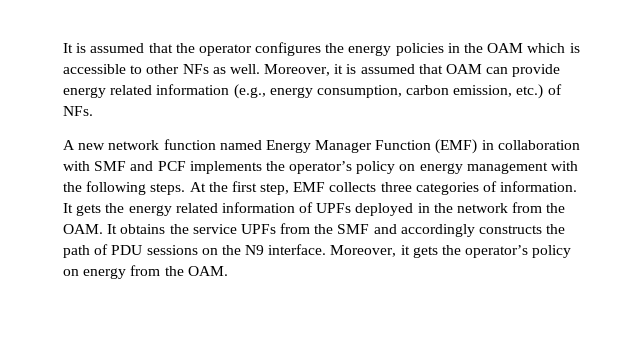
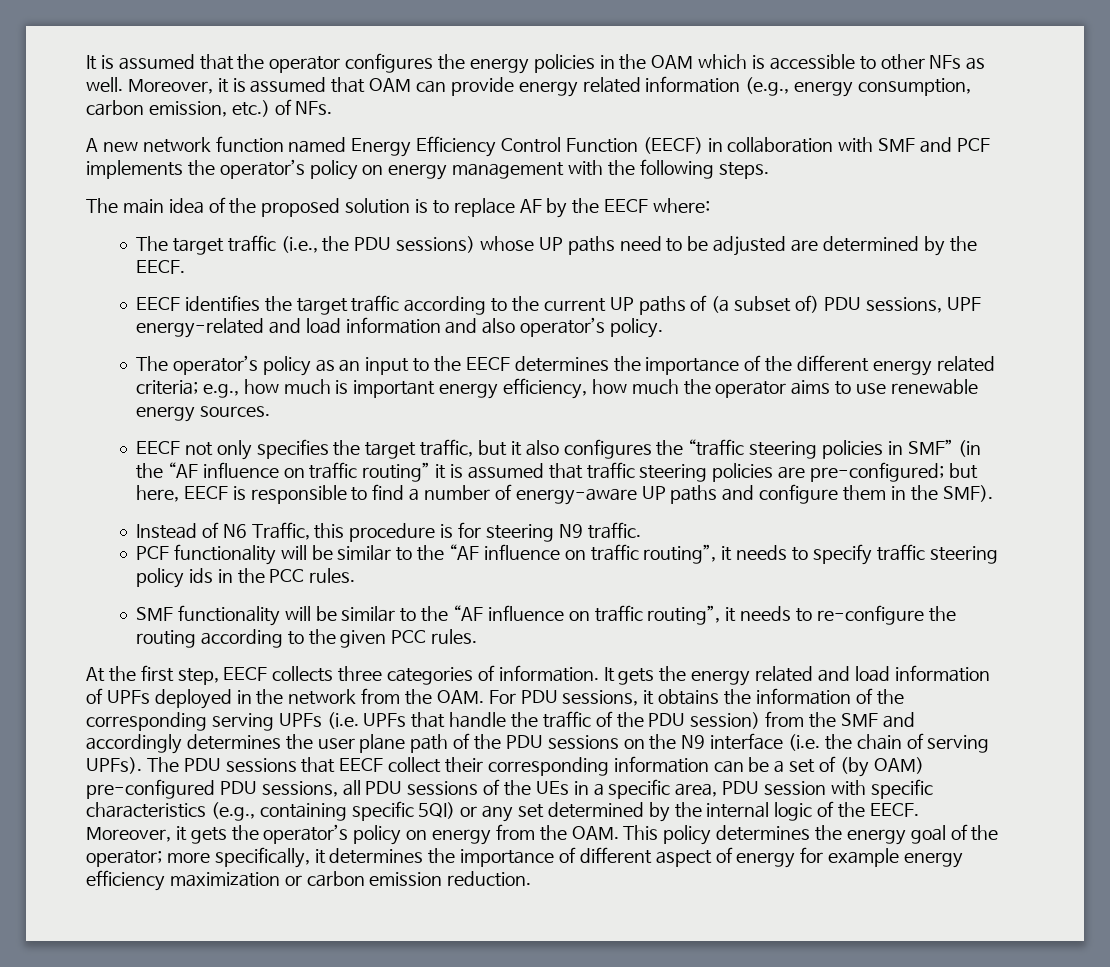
- A new network function named Energy Manager Function (EMF) in collaboration with SMF and PCF implements the operator’s policy on energy management with the following steps. At the first step, EMF collects three categories of information.
+ A new network function named Energy Efficiency Control Function (EECF) in collaboration with SMF and PCF implements the operator’s policy on energy management with the following steps.
+ The main idea of the proposed solution is to replace AF by the EECF where:
+ The target traffic (i.e., the PDU sessions) whose UP paths need to be adjusted are determined by the EECF.
+ EECF identifies the target traffic according to the current UP paths of (a subset of) PDU sessions, UPF energy-related and load information and also operator’s policy.
+ The operator’s policy as an input to the EECF determines the importance of the different energy related criteria; e.g., how much is important energy efficiency, how much the operator aims to use renewable energy sources.
+ EECF not only specifies the target traffic, but it also configures the “traffic steering policies in SMF” (in the “AF influence on traffic routing” it is assumed that traffic steering policies are pre-configured; but here, EECF is responsible to find a number of energy-aware UP paths and configure them in the SMF).
+ Instead of N6 Traffic, this procedure is for steering N9 traffic.
+ PCF functionality will be similar to the “AF influence on traffic routing”, it needs to specify traffic steering policy ids in the PCC rules.
+ SMF functionality will be similar to the “AF influence on traffic routing”, it needs to re-configure the routing according to the given PCC rules.
+ At the first step, EECF collects three categories of information.
- It gets the energy related information of UPFs deployed in the network from the OAM. It obtains the service UPFs from the SMF and accordingly constructs the path of PDU sessions on the N9 interface.
+ It gets the energy related and load information of UPFs deployed in the network from the OAM. For PDU sessions, it obtains the information of the corresponding serving UPFs (i.e. UPFs that handle the traffic of the PDU session) from the SMF and accordingly determines the user plane path of the PDU sessions on the N9 interface (i.e. the chain of serving UPFs). The PDU sessions that EECF collect their corresponding information can be a set of (by OAM) pre-configured PDU sessions, all PDU sessions of the UEs in a specific area, PDU session with specific characteristics (e.g., containing specific 5QI) or any set determined by the internal logic of the EECF.
- Moreover, it gets the operator’s policy on energy from the OAM.
+ Moreover, it gets the operator’s policy on energy from the OAM. This policy determines the energy goal of the operator; more specifically, it determines the importance of different aspect of energy for example energy efficiency maximization or carbon emission reduction.

